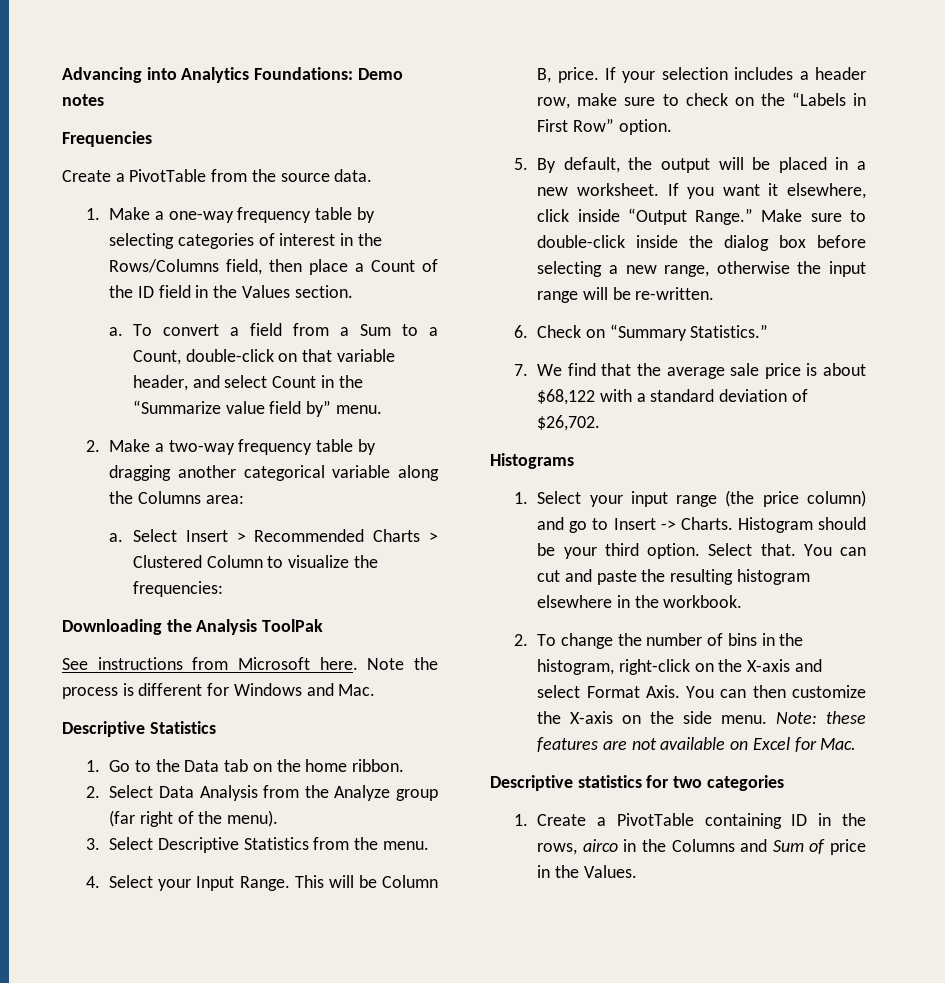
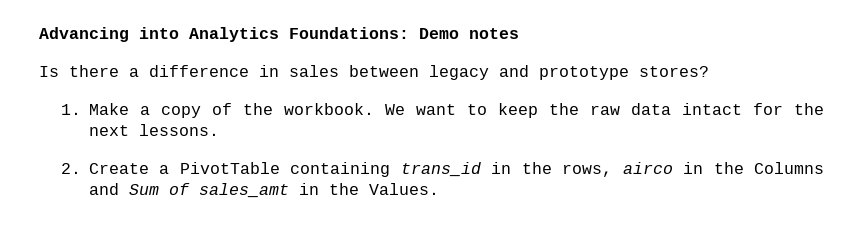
- Frequencies
- Create a PivotTable from the source data.
- 1. Make a one-way frequency table by selecting categories of interest in the Rows/Columns field, then place a Count of the ID field in the Values section.
- a. To convert a field from a Sum to a Count, double-click on that variable header, and select Count in the “Summarize value field by” menu.
- 2. Make a two-way frequency table by dragging another categorical variable along the Columns area:
- a. Select Insert > Recommended Charts > Clustered Column to visualize the frequencies:
- Downloading the Analysis ToolPak
- See instructions from Microsoft here. Note the process is different for Windows and Mac.
- Descriptive Statistics
- 1. Go to the Data tab on the home ribbon.
- 2. Select Data Analysis from the Analyze group (far right of the menu).
- 3. Select Descriptive Statistics from the menu.
- 4. Select your Input Range. This will be Column B, price. If your selection includes a header row, make sure to check on the “Labels in First Row” option.
- 5. By default, the output will be placed in a new worksheet. If you want it elsewhere, click inside “Output Range.” Make sure to double-click inside the dialog box before selecting a new range, otherwise the input range will be re-written.
- 6. Check on “Summary Statistics.”
- 7. We find that the average sale price is about $68,122 with a standard deviation of $26,702.
- Histograms
- 1. Select your input range (the price column) and go to Insert -> Charts. Histogram should be your third option. Select that. You can cut and paste the resulting histogram elsewhere in the workbook.
- 2. To change the number of bins in the histogram, right-click on the X-axis and select Format Axis. You can then customize the X-axis on the side menu. Note: these features are not available on Excel for Mac.
- Descriptive statistics for two categories
- 1. Create a PivotTable containing ID in the rows, airco in the Columns and Sum of price in the Values.
+ Is there a difference in sales between legacy and prototype stores?
+ 1. Make a copy of the workbook. We want to keep the raw data intact for the next lessons.
+ 2. Create a PivotTable containing trans_id in the rows, airco in the Columns and Sum of sales_amt in the Values.

